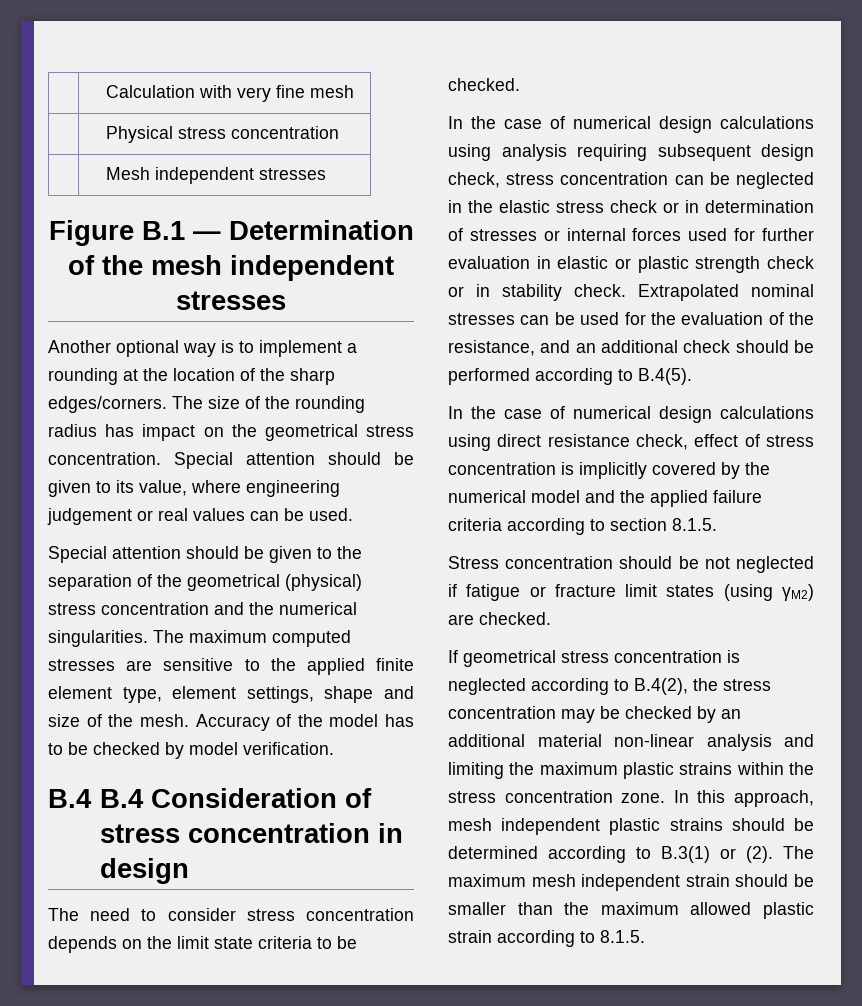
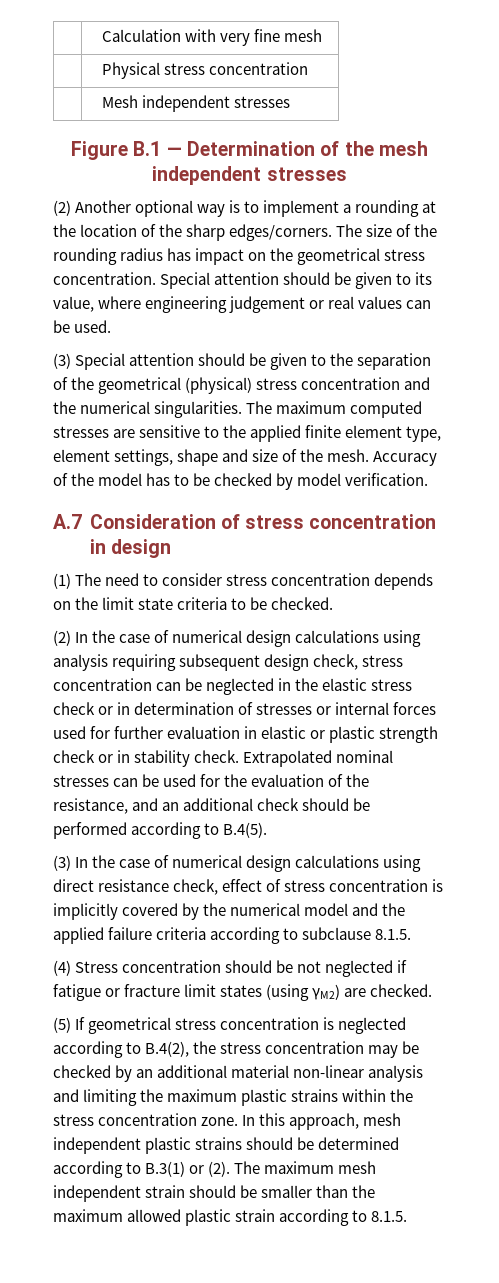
- Another optional way is to implement a rounding at the location of the sharp edges/corners.
+ (2) Another optional way is to implement a rounding at the location of the sharp edges/corners.
- Special attention should be given to the separation of the geometrical (physical) stress concentration and the numerical singularities.
+ (3) Special attention should be given to the separation of the geometrical (physical) stress concentration and the numerical singularities.
- B.4 B.4 Consideration of stress concentration in design
+ A.7 Consideration of stress concentration in design
- The need to consider stress concentration depends on the limit state criteria to be checked.
+ (1) The need to consider stress concentration depends on the limit state criteria to be checked.
- In the case of numerical design calculations using analysis requiring subsequent design check, stress concentration can be neglected in the elastic stress check or in determination of stresses or internal forces used for further evaluation in elastic or plastic strength check or in stability check.
+ (2) In the case of numerical design calculations using analysis requiring subsequent design check, stress concentration can be neglected in the elastic stress check or in determination of stresses or internal forces used for further evaluation in elastic or plastic strength check or in stability check.
- In the case of numerical design calculations using direct resistance check, effect of stress concentration is implicitly covered by the numerical model and the applied failure criteria according to section 8.1.5.
+ (3) In the case of numerical design calculations using direct resistance check, effect of stress concentration is implicitly covered by the numerical model and the applied failure criteria according to subclause 8.1.5.
- Stress concentration should be not neglected if fatigue or fracture limit states (using γM2) are checked.
+ (4) Stress concentration should be not neglected if fatigue or fracture limit states (using γM2) are checked.
- If geometrical stress concentration is neglected according to B.4(2), the stress concentration may be checked by an additional material non-linear analysis and limiting the maximum plastic strains within the stress concentration zone.
+ (5) If geometrical stress concentration is neglected according to B.4(2), the stress concentration may be checked by an additional material non-linear analysis and limiting the maximum plastic strains within the stress concentration zone.

